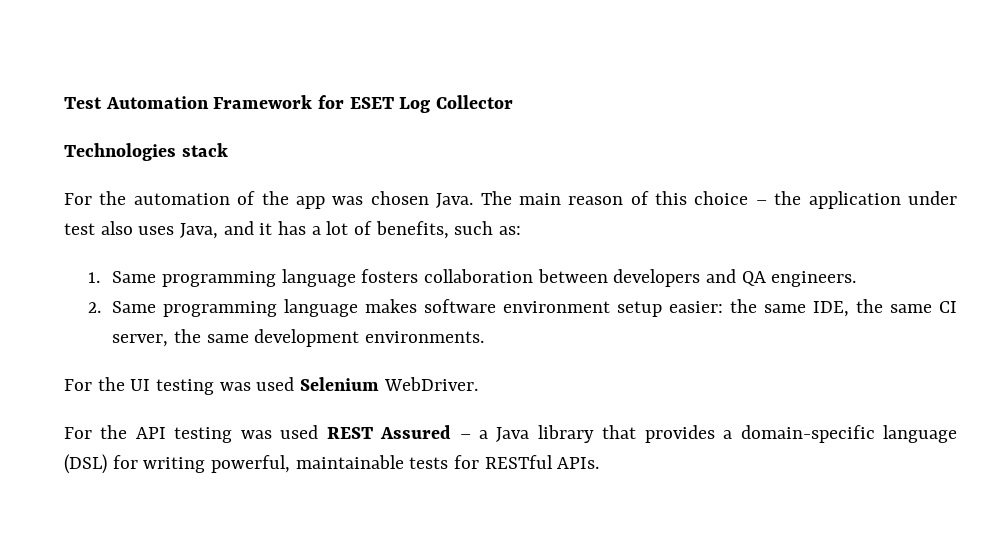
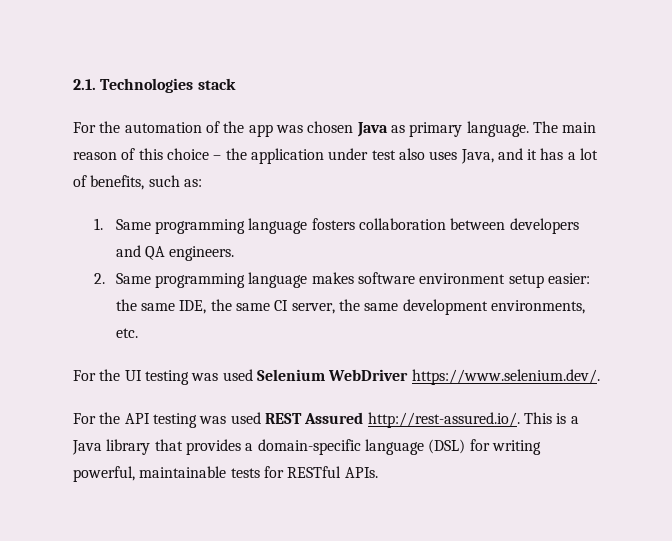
- Test Automation Framework for ESET Log Collector
- Technologies stack
+ 2.1. Technologies stack
- For the automation of the app was chosen Java.
+ For the automation of the app was chosen Java as primary language.
- 2. Same programming language makes software environment setup easier: the same IDE, the same CI server, the same development environments.
+ 2. Same programming language makes software environment setup easier: the same IDE, the same CI server, the same development environments, etc.
- For the UI testing was used Selenium WebDriver.
+ For the UI testing was used Selenium WebDriver https://www.selenium.dev/.
- For the API testing was used REST Assured – a Java library that provides a domain-specific language (DSL) for writing powerful, maintainable tests for RESTful APIs.
+ For the API testing was used REST Assured http://rest-assured.io/. This is a Java library that provides a domain-specific language (DSL) for writing powerful, maintainable tests for RESTful APIs.

